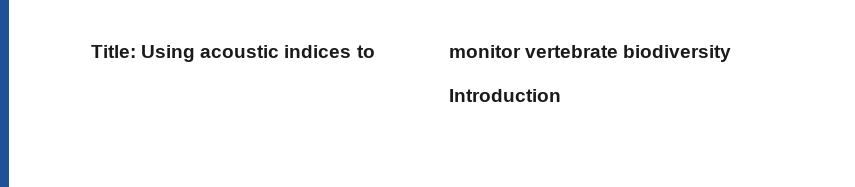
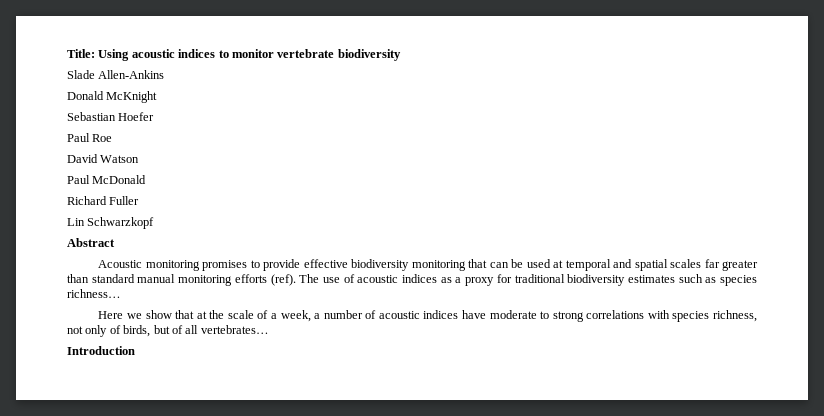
+ Slade Allen-Ankins
+ Donald McKnight
+ Sebastian Hoefer
+ Paul Roe
+ David Watson
+ Paul McDonald
+ Richard Fuller
+ Lin Schwarzkopf
+ Abstract
+ Acoustic monitoring promises to provide effective biodiversity monitoring that can be used at temporal and spatial scales far greater than standard manual monitoring efforts (ref). The use of acoustic indices as a proxy for traditional biodiversity estimates such as species richness…
+ Here we show that at the scale of a week, a number of acoustic indices have moderate to strong correlations with species richness, not only of birds, but of all vertebrates…

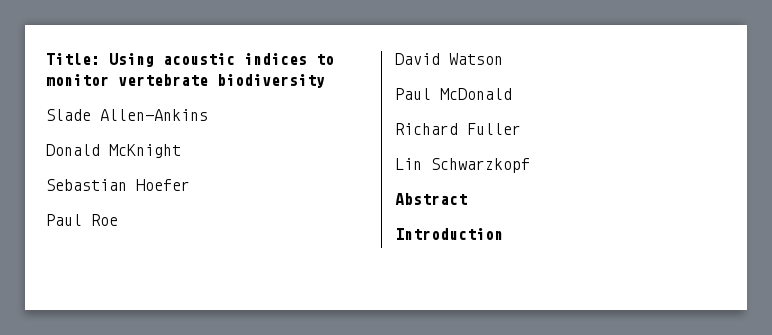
- Acoustic monitoring promises to provide effective biodiversity monitoring that can be used at temporal and spatial scales far greater than standard manual monitoring efforts (ref). The use of acoustic indices as a proxy for traditional biodiversity estimates such as species richness…
- Here we show that at the scale of a week, a number of acoustic indices have moderate to strong correlations with species richness, not only of birds, but of all vertebrates…

